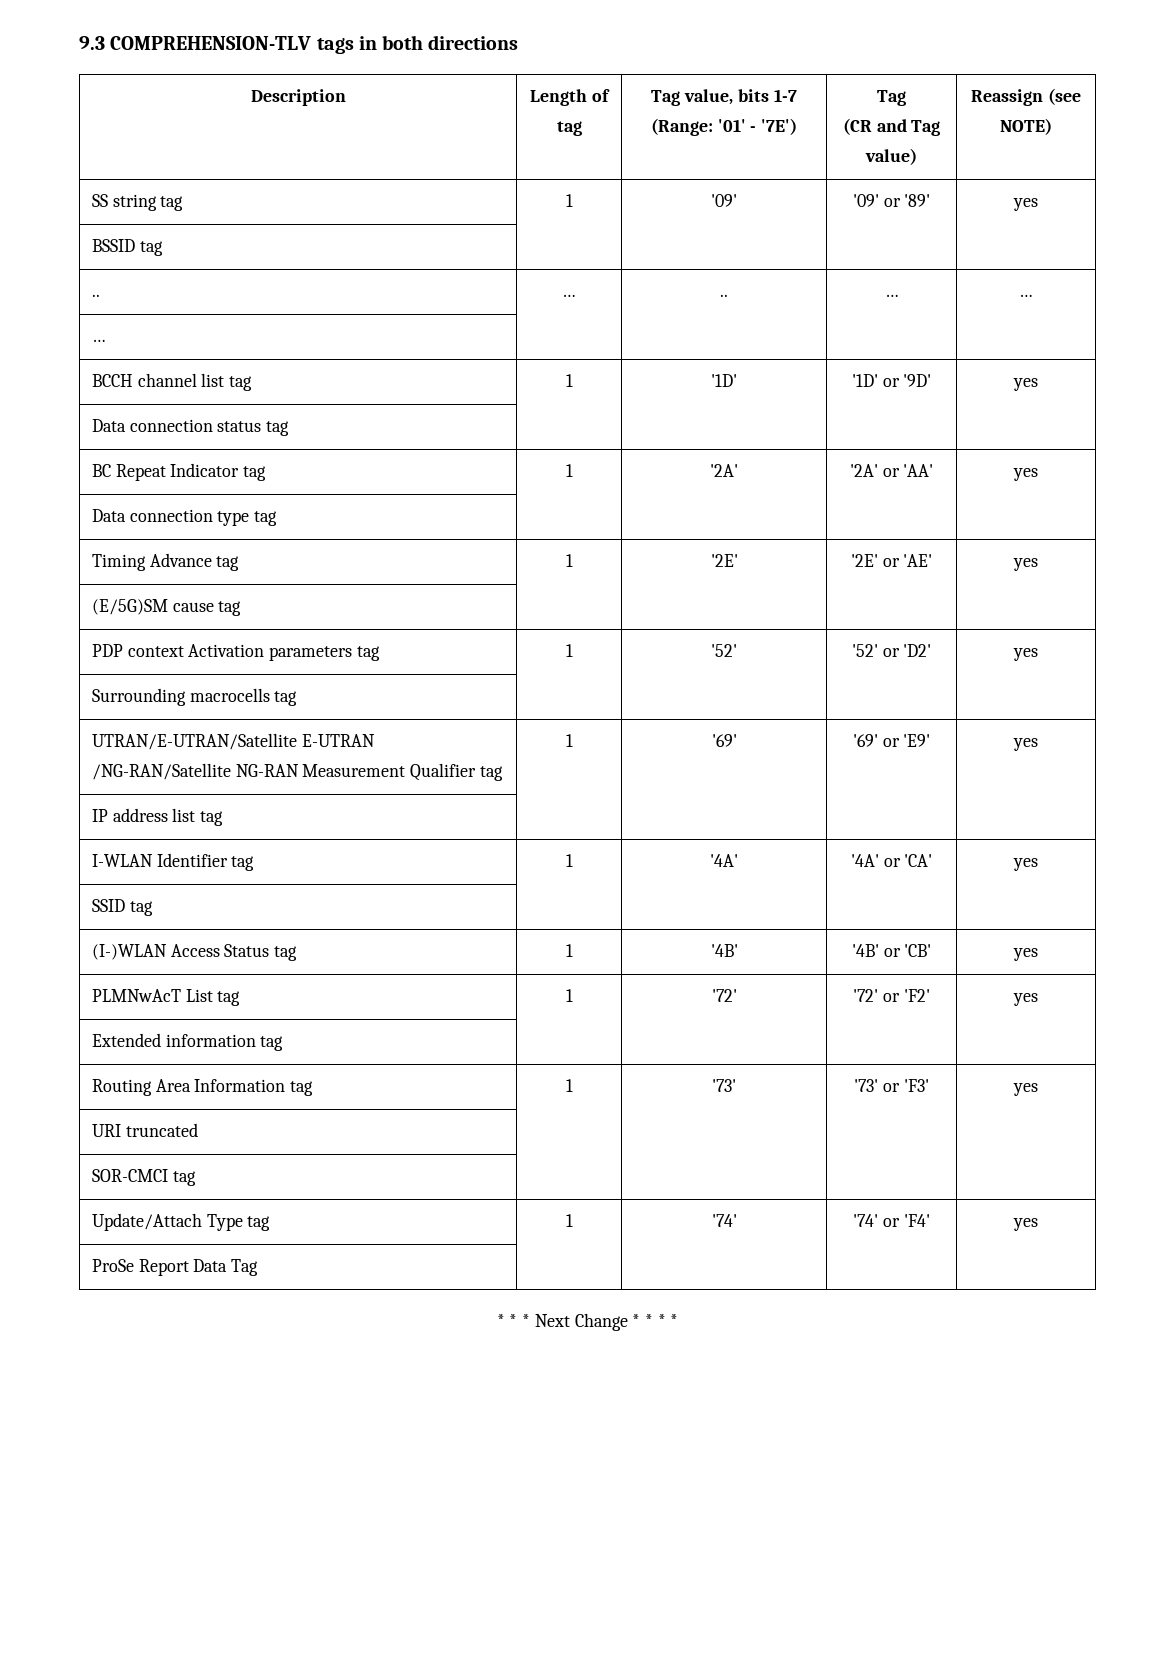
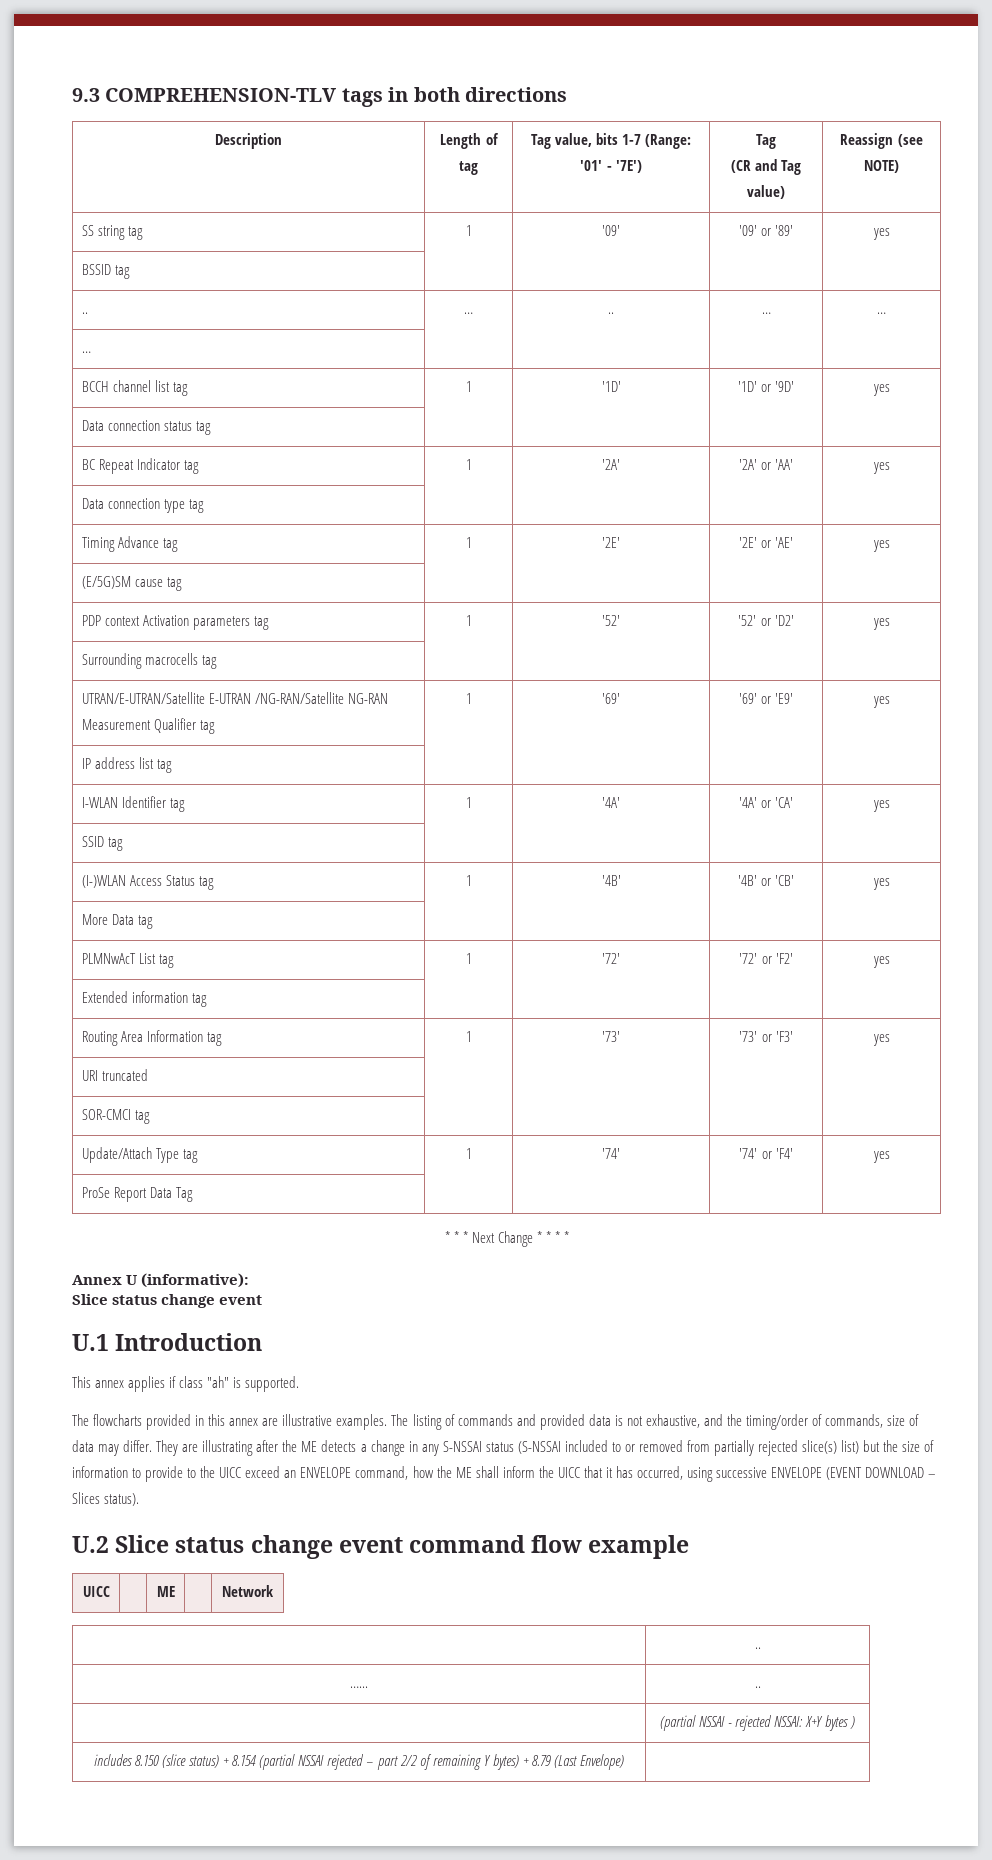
+ More Data tag | | | |
+ Annex U (informative):
+ Slice status change event
+ U.1 Introduction
+ This annex applies if class "ah" is supported.
+ The flowcharts provided in this annex are illustrative examples. The listing of commands and provided data is not exhaustive, and the timing/order of commands, size of data may differ. They are illustrating after the ME detects a change in any S-NSSAI status (S-NSSAI included to or removed from partially rejected slice(s) list) but the size of information to provide to the UICC exceed an ENVELOPE command, how the ME shall inform the UICC that it has occurred, using successive ENVELOPE (EVENT DOWNLOAD – Slices status).
+ U.2 Slice status change event command flow example
+ UICC | | ME | | Network
+ | ..
+ …... | ..
+ | (partial NSSAI - rejected NSSAI: X+Y bytes )
+ includes 8.150 (slice status) + 8.154 (partial NSSAI rejected – part 2/2 of remaining Y bytes) + 8.79 (Last Envelope) |

